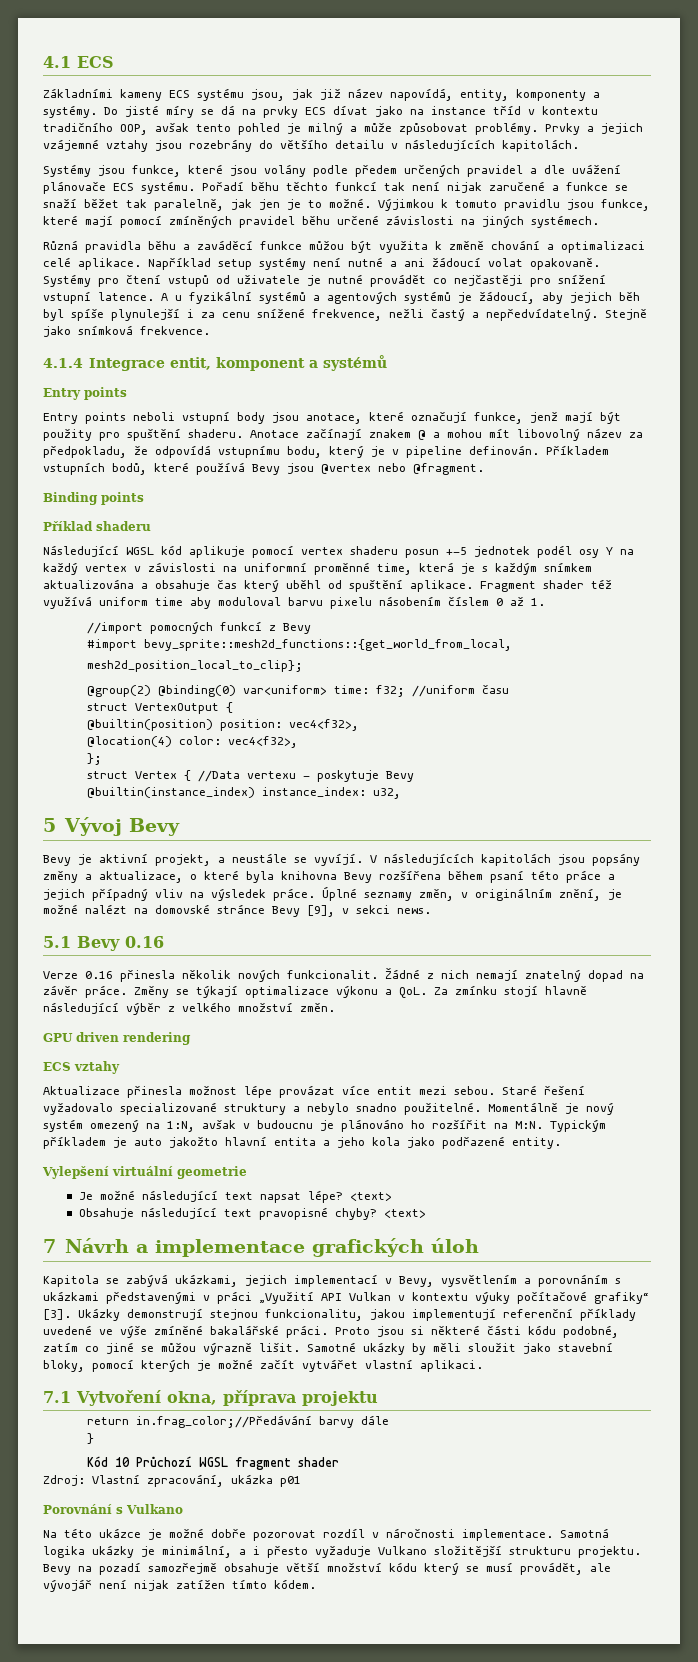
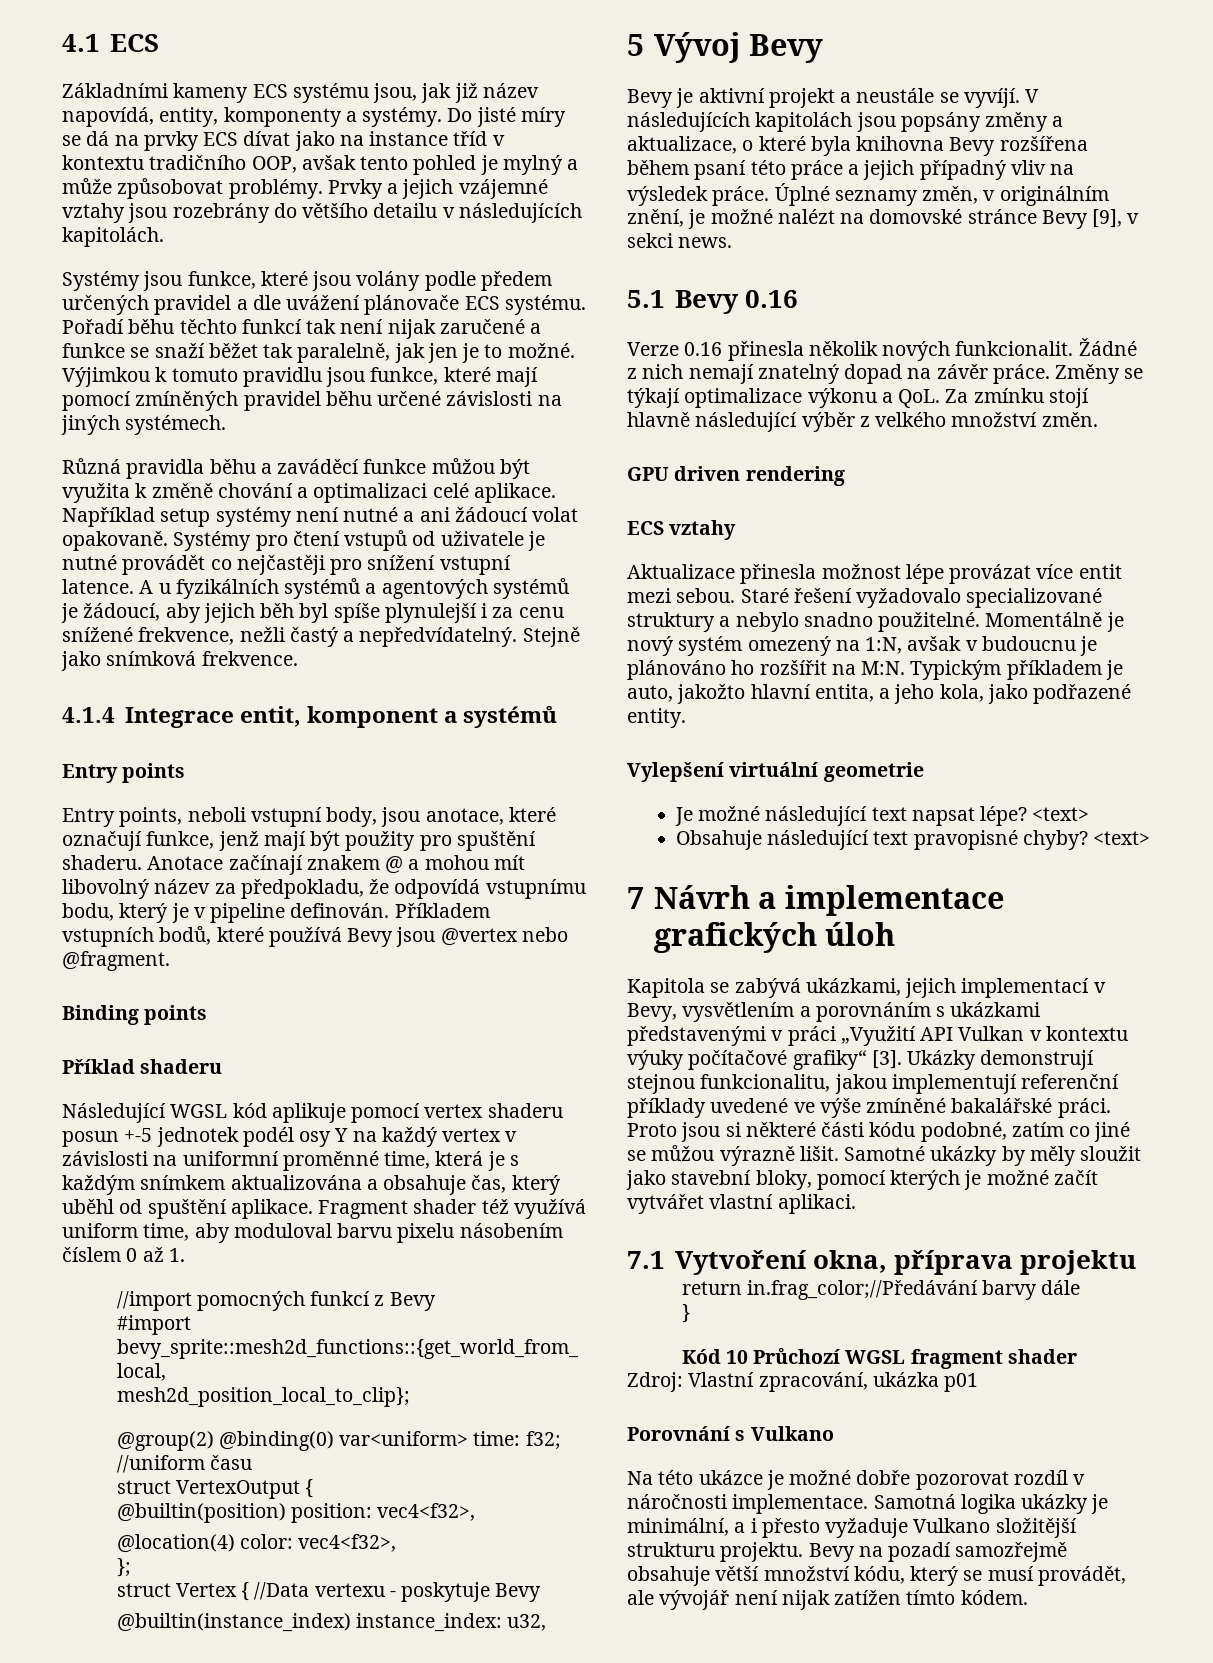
- Do jisté míry se dá na prvky ECS dívat jako na instance tříd v kontextu tradičního OOP, avšak tento pohled je milný a může způsobovat problémy.
+ Do jisté míry se dá na prvky ECS dívat jako na instance tříd v kontextu tradičního OOP, avšak tento pohled je mylný a může způsobovat problémy.
- A u fyzikální systémů a agentových systémů je žádoucí, aby jejich běh byl spíše plynulejší i za cenu snížené frekvence, nežli častý a nepředvídatelný.
+ A u fyzikálních systémů a agentových systémů je žádoucí, aby jejich běh byl spíše plynulejší i za cenu snížené frekvence, nežli častý a nepředvídatelný.
- Entry points neboli vstupní body jsou anotace, které označují funkce, jenž mají být použity pro spuštění shaderu.
+ Entry points, neboli vstupní body, jsou anotace, které označují funkce, jenž mají být použity pro spuštění shaderu.
- Následující WGSL kód aplikuje pomocí vertex shaderu posun +-5 jednotek podél osy Y na každý vertex v závislosti na uniformní proměnné time, která je s každým snímkem aktualizována a obsahuje čas který uběhl od spuštění aplikace.
+ Následující WGSL kód aplikuje pomocí vertex shaderu posun +-5 jednotek podél osy Y na každý vertex v závislosti na uniformní proměnné time, která je s každým snímkem aktualizována a obsahuje čas, který uběhl od spuštění aplikace.
- Fragment shader též využívá uniform time aby moduloval barvu pixelu násobením číslem 0 až 1.
+ Fragment shader též využívá uniform time, aby moduloval barvu pixelu násobením číslem 0 až 1.
- Bevy je aktivní projekt, a neustále se vyvíjí.
+ Bevy je aktivní projekt a neustále se vyvíjí.
- Momentálně je nový systém omezený na 1:N, avšak v budoucnu je plánováno ho rozšířit na M:N. Typickým příkladem je auto jakožto hlavní entita a jeho kola jako podřazené entity.
+ Momentálně je nový systém omezený na 1:N, avšak v budoucnu je plánováno ho rozšířit na M:N. Typickým příkladem je auto, jakožto hlavní entita, a jeho kola, jako podřazené entity.
- Samotné ukázky by měli sloužit jako stavební bloky, pomocí kterých je možné začít vytvářet vlastní aplikaci.
+ Samotné ukázky by měly sloužit jako stavební bloky, pomocí kterých je možné začít vytvářet vlastní aplikaci.
- Bevy na pozadí samozřejmě obsahuje větší množství kódu který se musí provádět, ale vývojář není nijak zatížen tímto kódem.
+ Bevy na pozadí samozřejmě obsahuje větší množství kódu, který se musí provádět, ale vývojář není nijak zatížen tímto kódem.

